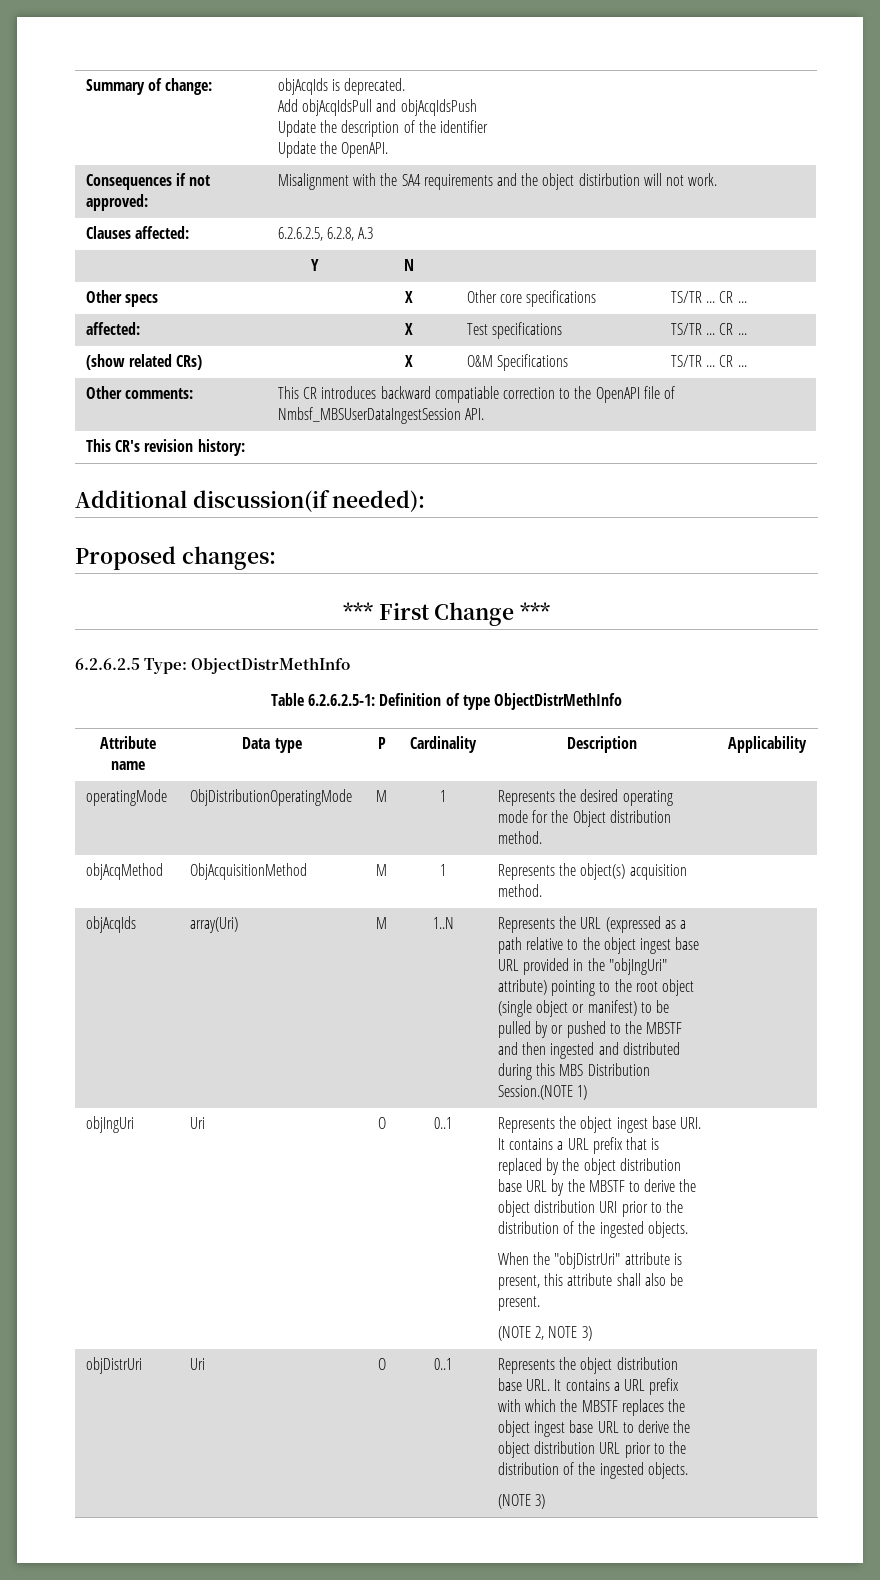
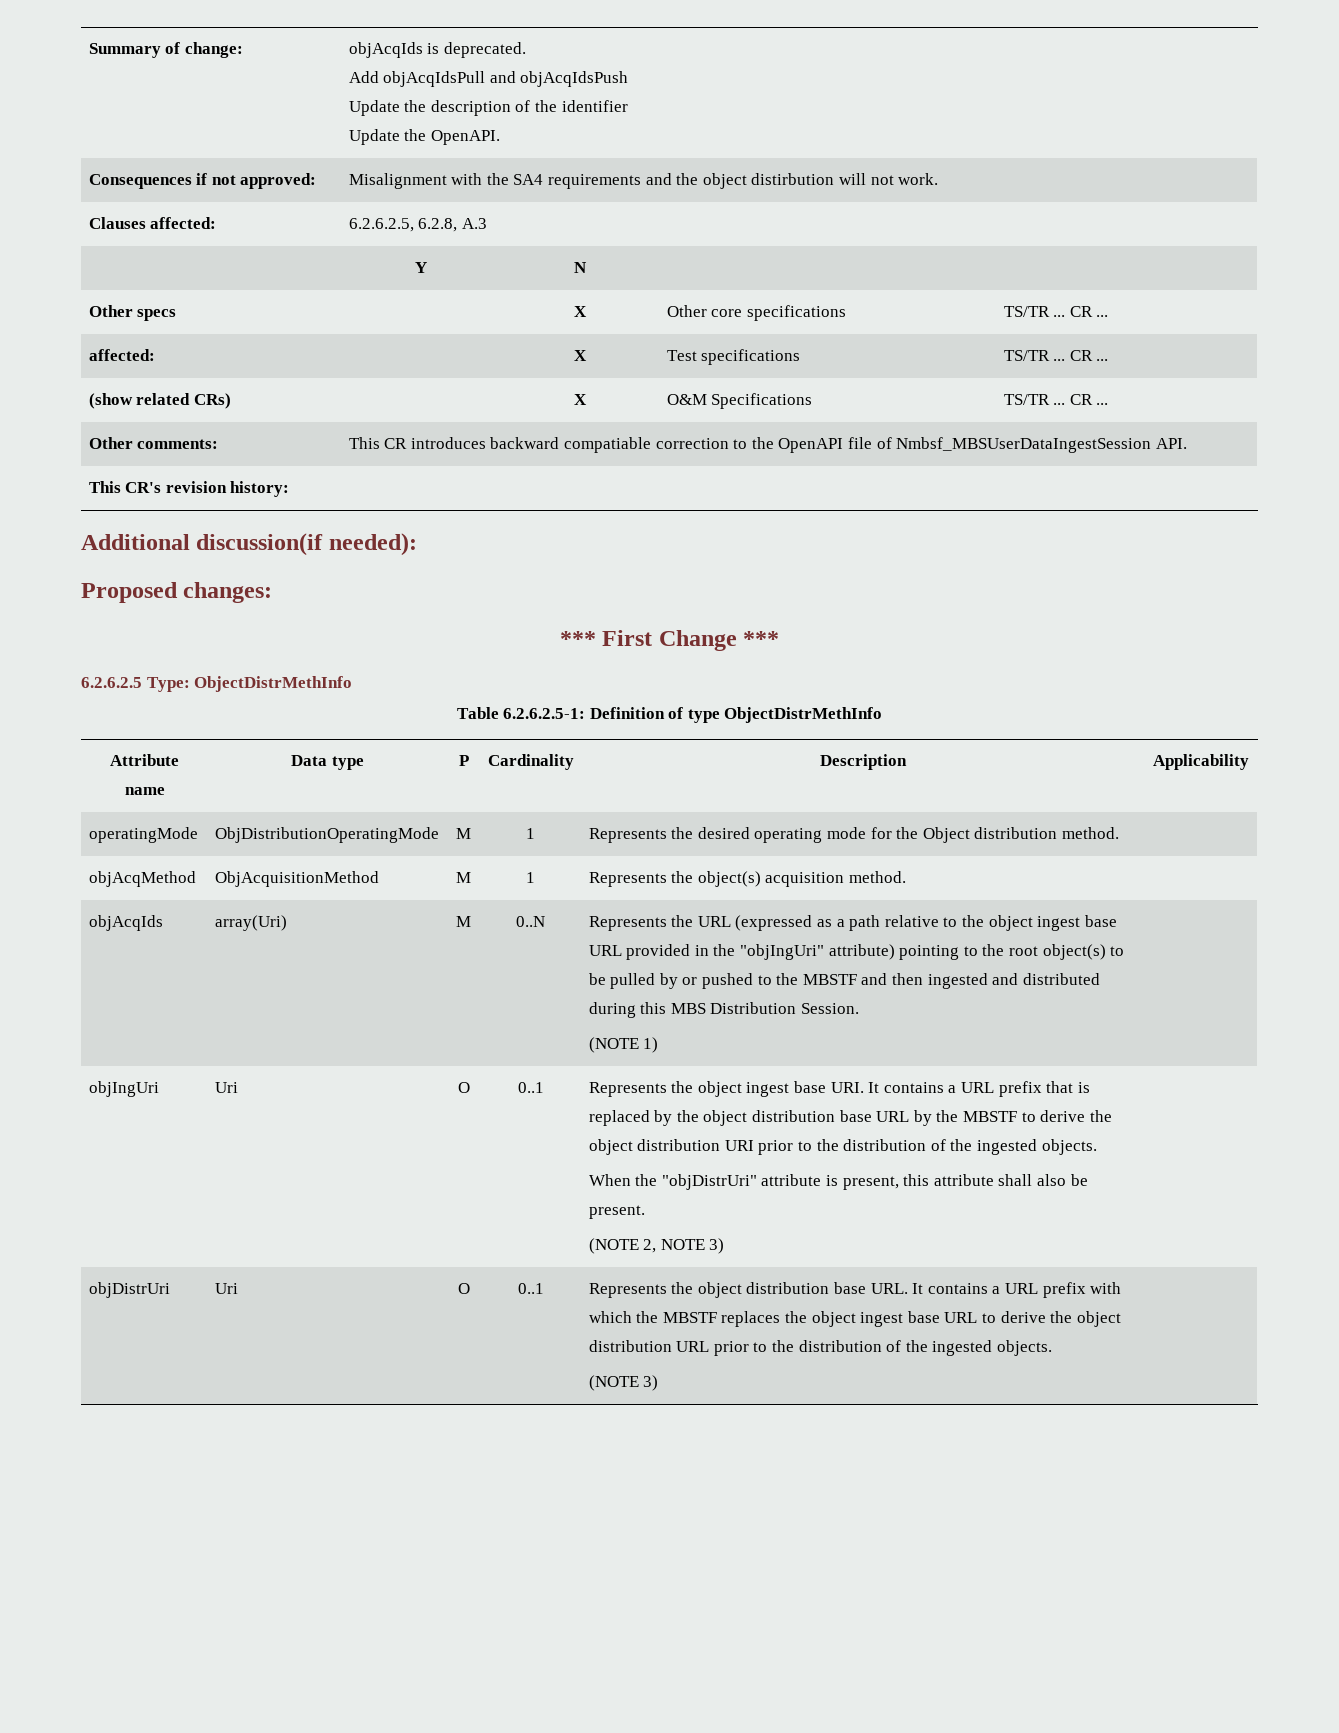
- 1..N
+ 0..N
- Represents the URL (expressed as a path relative to the object ingest base URL provided in the "objIngUri" attribute) pointing to the root object (single object or manifest) to be pulled by or pushed to the MBSTF and then ingested and distributed during this MBS Distribution Session.(NOTE 1)
+ Represents the URL (expressed as a path relative to the object ingest base URL provided in the "objIngUri" attribute) pointing to the root object(s) to be pulled by or pushed to the MBSTF and then ingested and distributed during this MBS Distribution Session.
+ (NOTE 1)

